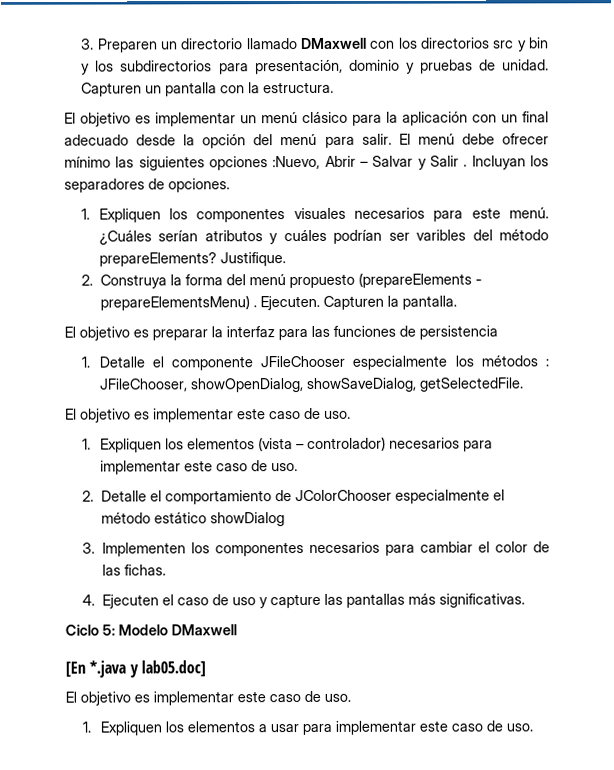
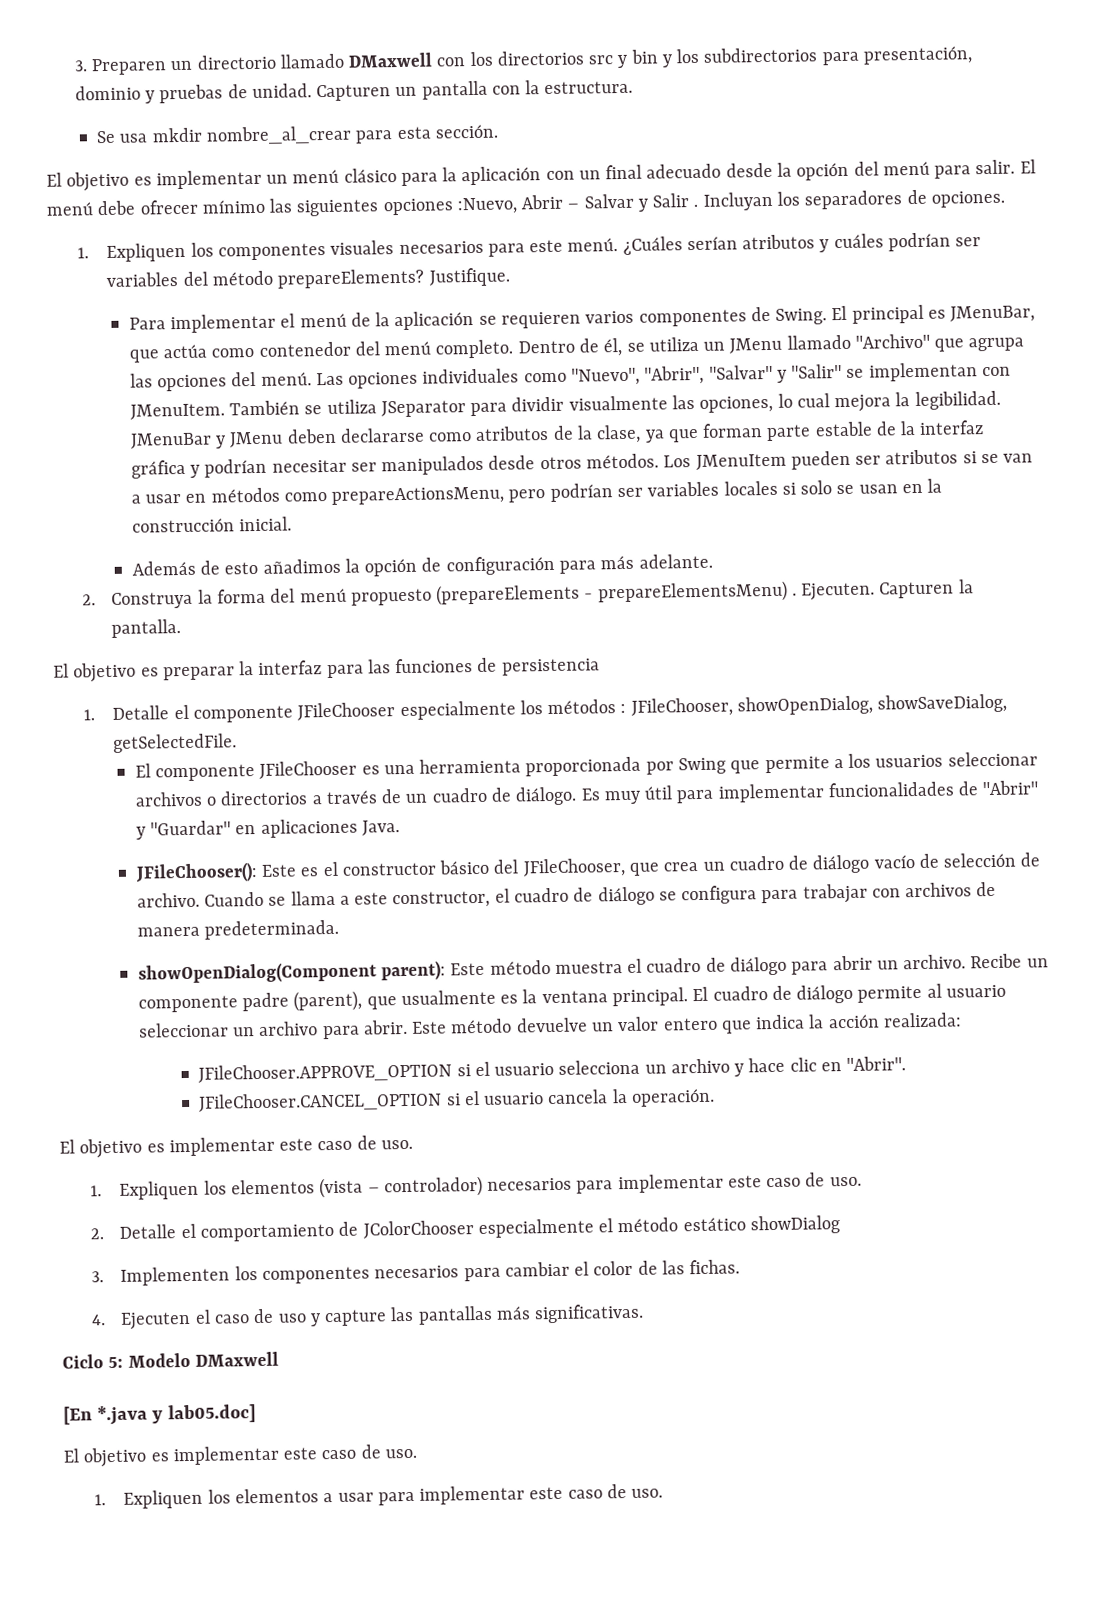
+ Se usa mkdir nombre_al_crear para esta sección.
- ¿Cuáles serían atributos y cuáles podrían ser varibles del método prepareElements?
+ ¿Cuáles serían atributos y cuáles podrían ser variables del método prepareElements?
+ Para implementar el menú de la aplicación se requieren varios componentes de Swing. El principal es JMenuBar, que actúa como contenedor del menú completo. Dentro de él, se utiliza un JMenu llamado "Archivo" que agrupa las opciones del menú. Las opciones individuales como "Nuevo", "Abrir", "Salvar" y "Salir" se implementan con JMenuItem. También se utiliza JSeparator para dividir visualmente las opciones, lo cual mejora la legibilidad. JMenuBar y JMenu deben declararse como atributos de la clase, ya que forman parte estable de la interfaz gráfica y podrían necesitar ser manipulados desde otros métodos. Los JMenuItem pueden ser atributos si se van a usar en métodos como prepareActionsMenu, pero podrían ser variables locales si solo se usan en la construcción inicial.
+ Además de esto añadimos la opción de configuración para más adelante.
+ El componente JFileChooser es una herramienta proporcionada por Swing que permite a los usuarios seleccionar archivos o directorios a través de un cuadro de diálogo. Es muy útil para implementar funcionalidades de "Abrir" y "Guardar" en aplicaciones Java.
+ JFileChooser(): Este es el constructor básico del JFileChooser, que crea un cuadro de diálogo vacío de selección de archivo. Cuando se llama a este constructor, el cuadro de diálogo se configura para trabajar con archivos de manera predeterminada.
+ showOpenDialog(Component parent): Este método muestra el cuadro de diálogo para abrir un archivo. Recibe un componente padre (parent), que usualmente es la ventana principal. El cuadro de diálogo permite al usuario seleccionar un archivo para abrir. Este método devuelve un valor entero que indica la acción realizada:
+ JFileChooser.APPROVE_OPTION si el usuario selecciona un archivo y hace clic en "Abrir".
+ JFileChooser.CANCEL_OPTION si el usuario cancela la operación.

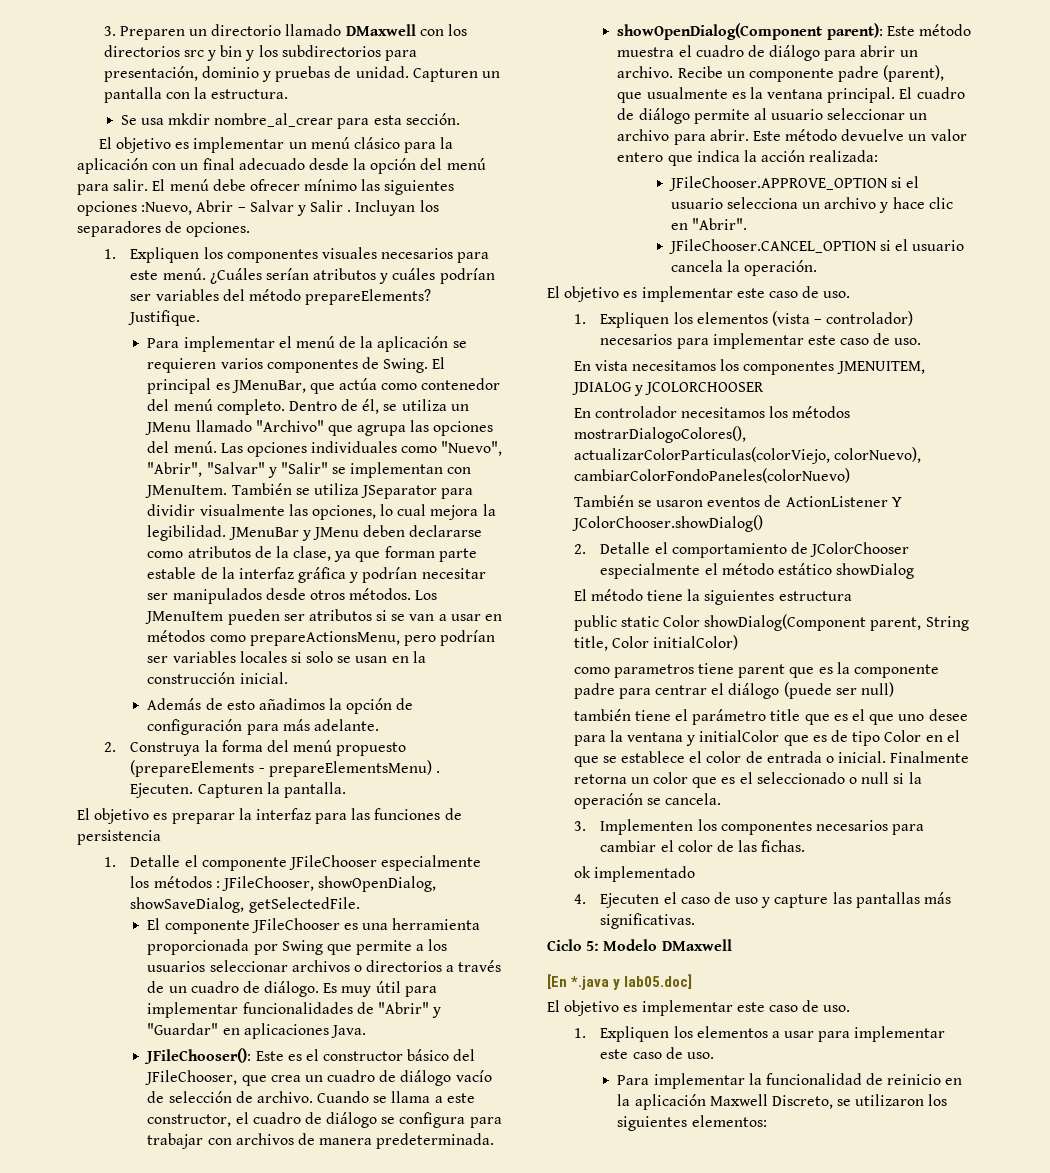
+ En vista necesitamos los componentes JMENUITEM, JDIALOG y JCOLORCHOOSER
+ En controlador necesitamos los métodos mostrarDialogoColores(), actualizarColorParticulas(colorViejo, colorNuevo), cambiarColorFondoPaneles(colorNuevo)
+ También se usaron eventos de ActionListener Y JColorChooser.showDialog()
+ El método tiene la siguientes estructura
+ public static Color showDialog(Component parent, String title, Color initialColor)
+ como parametros tiene parent que es la componente padre para centrar el diálogo (puede ser null)
+ también tiene el parámetro title que es el que uno desee para la ventana y initialColor que es de tipo Color en el que se establece el color de entrada o inicial. Finalmente retorna un color que es el seleccionado o null si la operación se cancela.
+ ok implementado
+ Para implementar la funcionalidad de reinicio en la aplicación Maxwell Discreto, se utilizaron los siguientes elementos:

